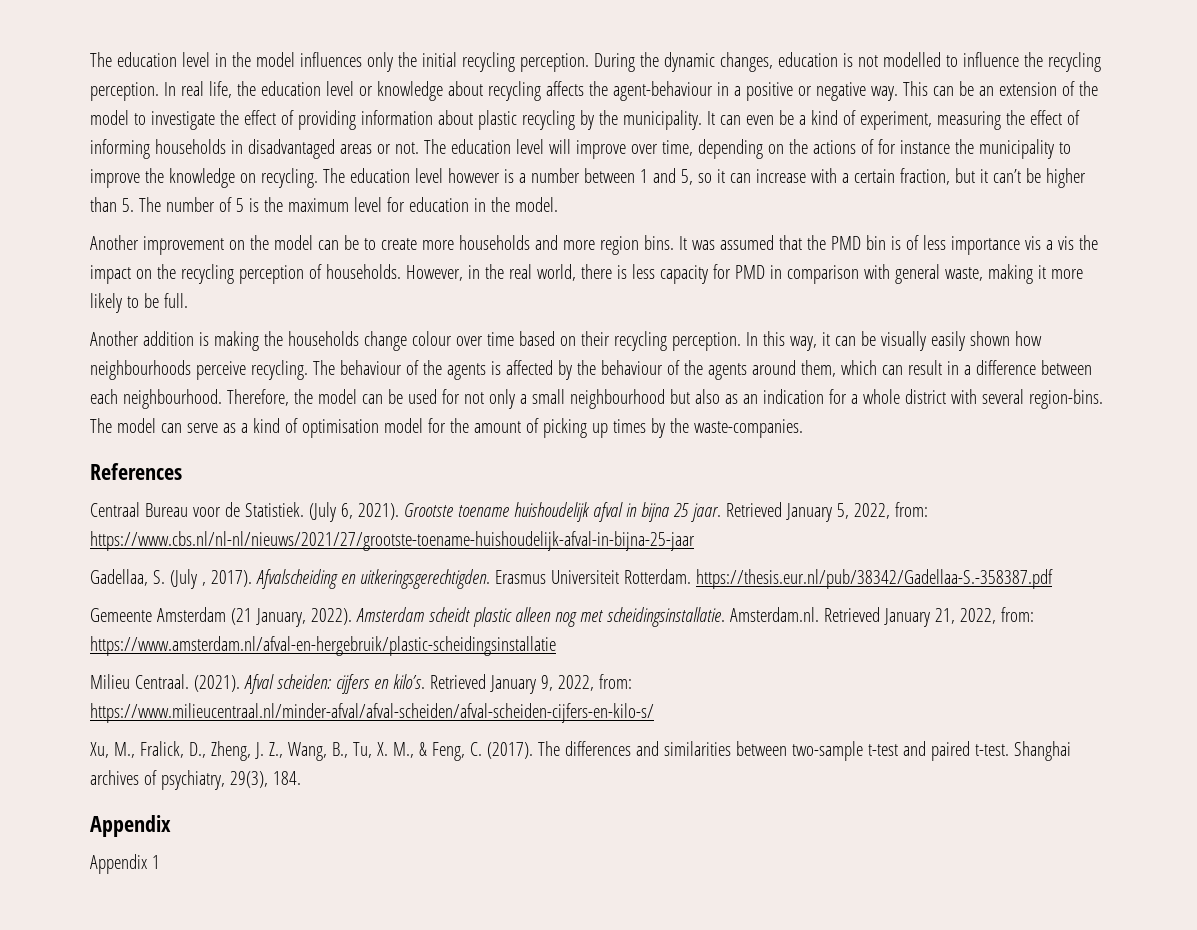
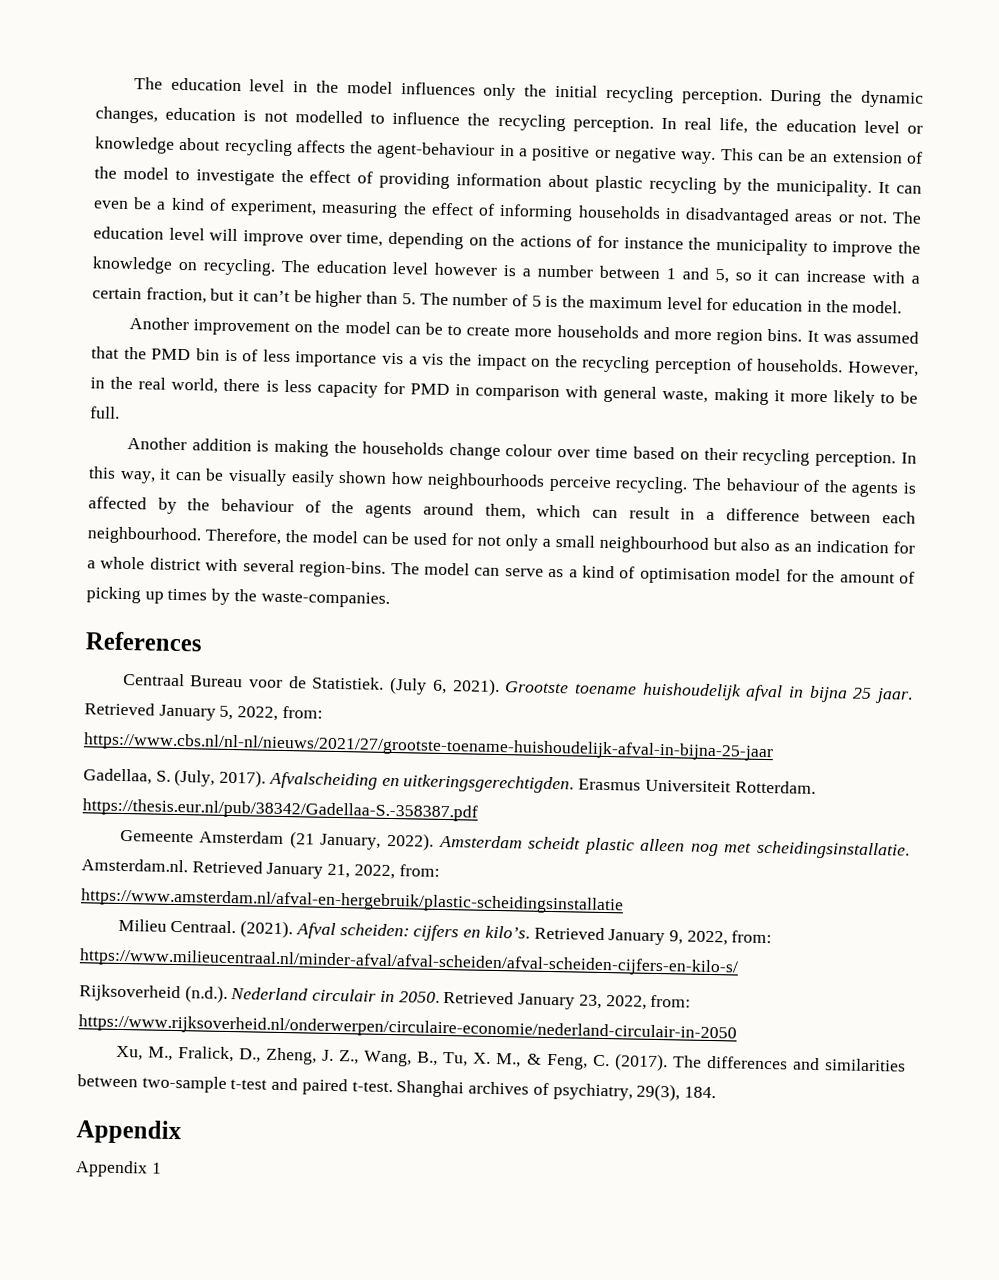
- Gadellaa, S. (July , 2017).
+ Gadellaa, S. (July, 2017).
+ Rijksoverheid (n.d.). Nederland circulair in 2050. Retrieved January 23, 2022, from: https://www.rijksoverheid.nl/onderwerpen/circulaire-economie/nederland-circulair-in-2050

